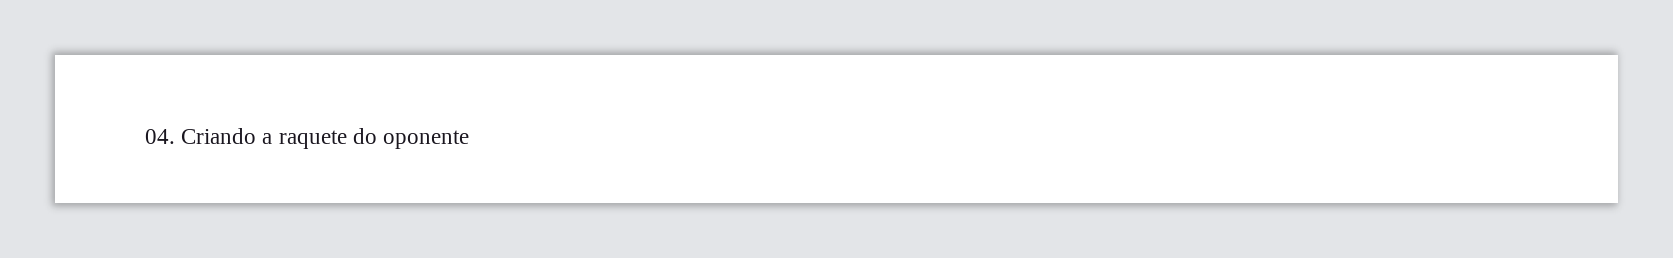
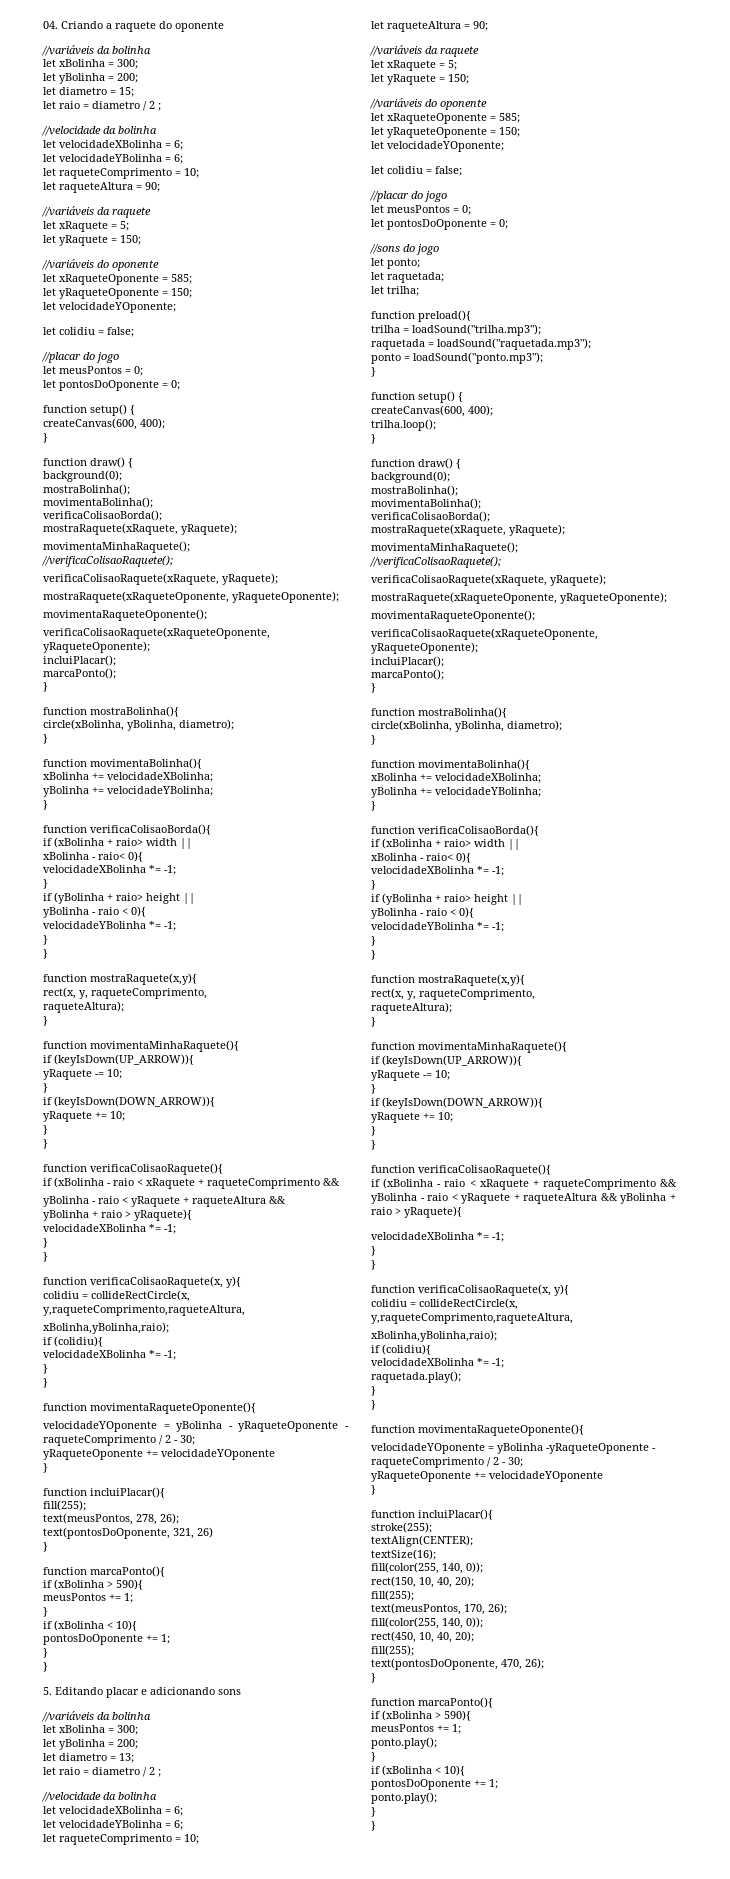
  04. Criando a raquete do oponente
+ //variáveis da bolinha
+ let xBolinha = 300;
+ let yBolinha = 200;
+ let diametro = 15;
+ let raio = diametro / 2 ;
+ //velocidade da bolinha
+ let velocidadeXBolinha = 6;
+ let velocidadeYBolinha = 6;
+ let raqueteComprimento = 10;
+ let raqueteAltura = 90;
+ //variáveis da raquete
+ let xRaquete = 5;
+ let yRaquete = 150;
+ //variáveis do oponente
+ let xRaqueteOponente = 585;
+ let yRaqueteOponente = 150;
+ let velocidadeYOponente;
+ let colidiu = false;
+ //placar do jogo
+ let meusPontos = 0;
+ let pontosDoOponente = 0;
+ function setup() {
+ createCanvas(600, 400);
+ }
+ function draw() {
+ background(0);
+ mostraBolinha();
+ movimentaBolinha();
+ verificaColisaoBorda();
+ mostraRaquete(xRaquete, yRaquete);
+ movimentaMinhaRaquete();
+ //verificaColisaoRaquete();
+ verificaColisaoRaquete(xRaquete, yRaquete);
+ mostraRaquete(xRaqueteOponente, yRaqueteOponente);
+ movimentaRaqueteOponente();
+ verificaColisaoRaquete(xRaqueteOponente, yRaqueteOponente);
+ incluiPlacar();
+ marcaPonto();
+ }
+ function mostraBolinha(){
+ circle(xBolinha, yBolinha, diametro);
+ }
+ function movimentaBolinha(){
+ xBolinha += velocidadeXBolinha;
+ yBolinha += velocidadeYBolinha;
+ }
+ function verificaColisaoBorda(){
+ if (xBolinha + raio> width ||
+ xBolinha - raio< 0){
+ velocidadeXBolinha *= -1;
+ }
+ if (yBolinha + raio> height ||
+ yBolinha - raio < 0){
+ velocidadeYBolinha *= -1;
+ }
+ }
+ function mostraRaquete(x,y){
+ rect(x, y, raqueteComprimento,
+ raqueteAltura);
+ }
+ function movimentaMinhaRaquete(){
+ if (keyIsDown(UP_ARROW)){
+ yRaquete -= 10;
+ }
+ if (keyIsDown(DOWN_ARROW)){
+ yRaquete += 10;
+ }
+ }
+ function verificaColisaoRaquete(){
+ if (xBolinha - raio < xRaquete + raqueteComprimento &&
+ yBolinha - raio < yRaquete + raqueteAltura &&
+ yBolinha + raio > yRaquete){
+ velocidadeXBolinha *= -1;
+ }
+ }
+ function verificaColisaoRaquete(x, y){
+ colidiu = collideRectCircle(x, y,raqueteComprimento,raqueteAltura,
+ xBolinha,yBolinha,raio);
+ if (colidiu){
+ velocidadeXBolinha *= -1;
+ }
+ }
+ function movimentaRaqueteOponente(){
+ velocidadeYOponente = yBolinha - yRaqueteOponente - raqueteComprimento / 2 - 30;
+ yRaqueteOponente += velocidadeYOponente
+ }
+ function incluiPlacar(){
+ fill(255);
+ text(meusPontos, 278, 26);
+ text(pontosDoOponente, 321, 26)
+ }
+ function marcaPonto(){
+ if (xBolinha > 590){
+ meusPontos += 1;
+ }
+ if (xBolinha < 10){
+ pontosDoOponente += 1;
+ }
+ }
+ 5. Editando placar e adicionando sons
+ //variáveis da bolinha
+ let xBolinha = 300;
+ let yBolinha = 200;
+ let diametro = 13;
+ let raio = diametro / 2 ;
+ //velocidade da bolinha
+ let velocidadeXBolinha = 6;
+ let velocidadeYBolinha = 6;
+ let raqueteComprimento = 10;
+ let raqueteAltura = 90;
+ //variáveis da raquete
+ let xRaquete = 5;
+ let yRaquete = 150;
+ //variáveis do oponente
+ let xRaqueteOponente = 585;
+ let yRaqueteOponente = 150;
+ let velocidadeYOponente;
+ let colidiu = false;
+ //placar do jogo
+ let meusPontos = 0;
+ let pontosDoOponente = 0;
+ //sons do jogo
+ let ponto;
+ let raquetada;
+ let trilha;
+ function preload(){
+ trilha = loadSound("trilha.mp3");
+ raquetada = loadSound("raquetada.mp3");
+ ponto = loadSound("ponto.mp3");
+ }
+ function setup() {
+ createCanvas(600, 400);
+ trilha.loop();
+ }
+ function draw() {
+ background(0);
+ mostraBolinha();
+ movimentaBolinha();
+ verificaColisaoBorda();
+ mostraRaquete(xRaquete, yRaquete);
+ movimentaMinhaRaquete();
+ //verificaColisaoRaquete();
+ verificaColisaoRaquete(xRaquete, yRaquete);
+ mostraRaquete(xRaqueteOponente, yRaqueteOponente);
+ movimentaRaqueteOponente();
+ verificaColisaoRaquete(xRaqueteOponente, yRaqueteOponente);
+ incluiPlacar();
+ marcaPonto();
+ }
+ function mostraBolinha(){
+ circle(xBolinha, yBolinha, diametro);
+ }
+ function movimentaBolinha(){
+ xBolinha += velocidadeXBolinha;
+ yBolinha += velocidadeYBolinha;
+ }
+ function verificaColisaoBorda(){
+ if (xBolinha + raio> width ||
+ xBolinha - raio< 0){
+ velocidadeXBolinha *= -1;
+ }
+ if (yBolinha + raio> height ||
+ yBolinha - raio < 0){
+ velocidadeYBolinha *= -1;
+ }
+ }
+ function mostraRaquete(x,y){
+ rect(x, y, raqueteComprimento,
+ raqueteAltura);
+ }
+ function movimentaMinhaRaquete(){
+ if (keyIsDown(UP_ARROW)){
+ yRaquete -= 10;
+ }
+ if (keyIsDown(DOWN_ARROW)){
+ yRaquete += 10;
+ }
+ }
+ function verificaColisaoRaquete(){
+ if (xBolinha - raio < xRaquete + raqueteComprimento && yBolinha - raio < yRaquete + raqueteAltura && yBolinha + raio > yRaquete){
+ velocidadeXBolinha *= -1;
+ }
+ }
+ function verificaColisaoRaquete(x, y){
+ colidiu = collideRectCircle(x, y,raqueteComprimento,raqueteAltura,
+ xBolinha,yBolinha,raio);
+ if (colidiu){
+ velocidadeXBolinha *= -1;
+ raquetada.play();
+ }
+ }
+ function movimentaRaqueteOponente(){
+ velocidadeYOponente = yBolinha -yRaqueteOponente - raqueteComprimento / 2 - 30;
+ yRaqueteOponente += velocidadeYOponente
+ }
+ function incluiPlacar(){
+ stroke(255);
+ textAlign(CENTER);
+ textSize(16);
+ fill(color(255, 140, 0));
+ rect(150, 10, 40, 20);
+ fill(255);
+ text(meusPontos, 170, 26);
+ fill(color(255, 140, 0));
+ rect(450, 10, 40, 20);
+ fill(255);
+ text(pontosDoOponente, 470, 26);
+ }
+ function marcaPonto(){
+ if (xBolinha > 590){
+ meusPontos += 1;
+ ponto.play();
+ }
+ if (xBolinha < 10){
+ pontosDoOponente += 1;
+ ponto.play();
+ }
+ }

